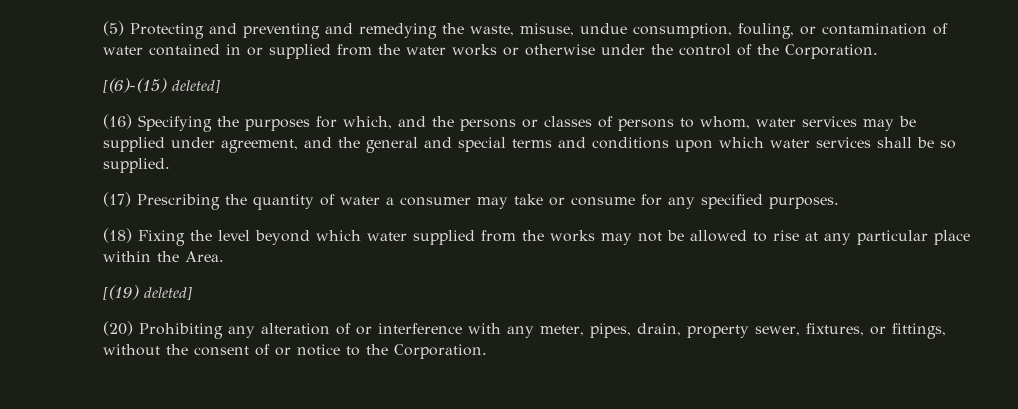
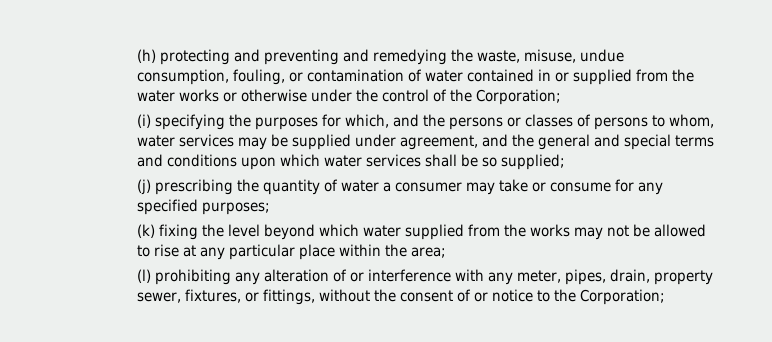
- (5) Protecting and preventing and remedying the waste, misuse, undue consumption, fouling, or contamination of water contained in or supplied from the water works or otherwise under the control of the Corporation.
- [(6)-(15) deleted]
- (16) Specifying the purposes for which, and the persons or classes of persons to whom, water services may be supplied under agreement, and the general and special terms and conditions upon which water services shall be so supplied.
- (17) Prescribing the quantity of water a consumer may take or consume for any specified purposes.
- (18) Fixing the level beyond which water supplied from the works may not be allowed to rise at any particular place within the Area.
- [(19) deleted]
- (20) Prohibiting any alteration of or interference with any meter, pipes, drain, property sewer, fixtures, or fittings, without the consent of or notice to the Corporation.
+ (h) protecting and preventing and remedying the waste, misuse, undue consumption, fouling, or contamination of water contained in or supplied from the water works or otherwise under the control of the Corporation;
+ (i) specifying the purposes for which, and the persons or classes of persons to whom, water services may be supplied under agreement, and the general and special terms and conditions upon which water services shall be so supplied;
+ (j) prescribing the quantity of water a consumer may take or consume for any specified purposes;
+ (k) fixing the level beyond which water supplied from the works may not be allowed to rise at any particular place within the area;
+ (l) prohibiting any alteration of or interference with any meter, pipes, drain, property sewer, fixtures, or fittings, without the consent of or notice to the Corporation;

